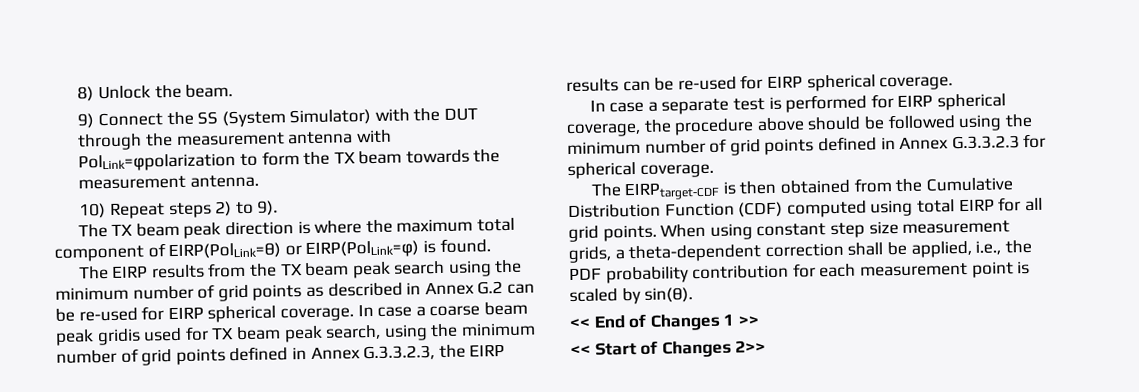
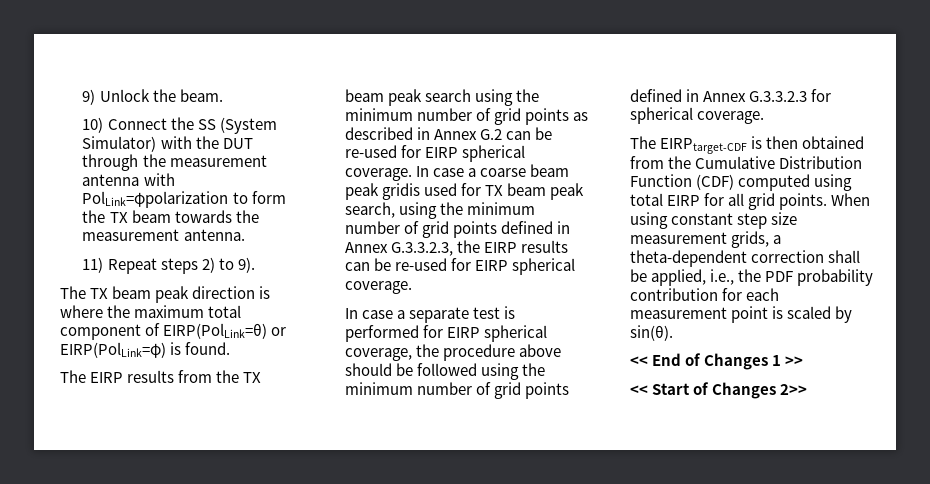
- 8) Unlock the beam.
+ 9) Unlock the beam.
- 9) Connect the SS (System Simulator) with the DUT through the measurement antenna with PolLink=φpolarization to form the TX beam towards the measurement antenna.
+ 10) Connect the SS (System Simulator) with the DUT through the measurement antenna with PolLink=φpolarization to form the TX beam towards the measurement antenna.
- 10) Repeat steps 2) to 9).
+ 11) Repeat steps 2) to 9).

